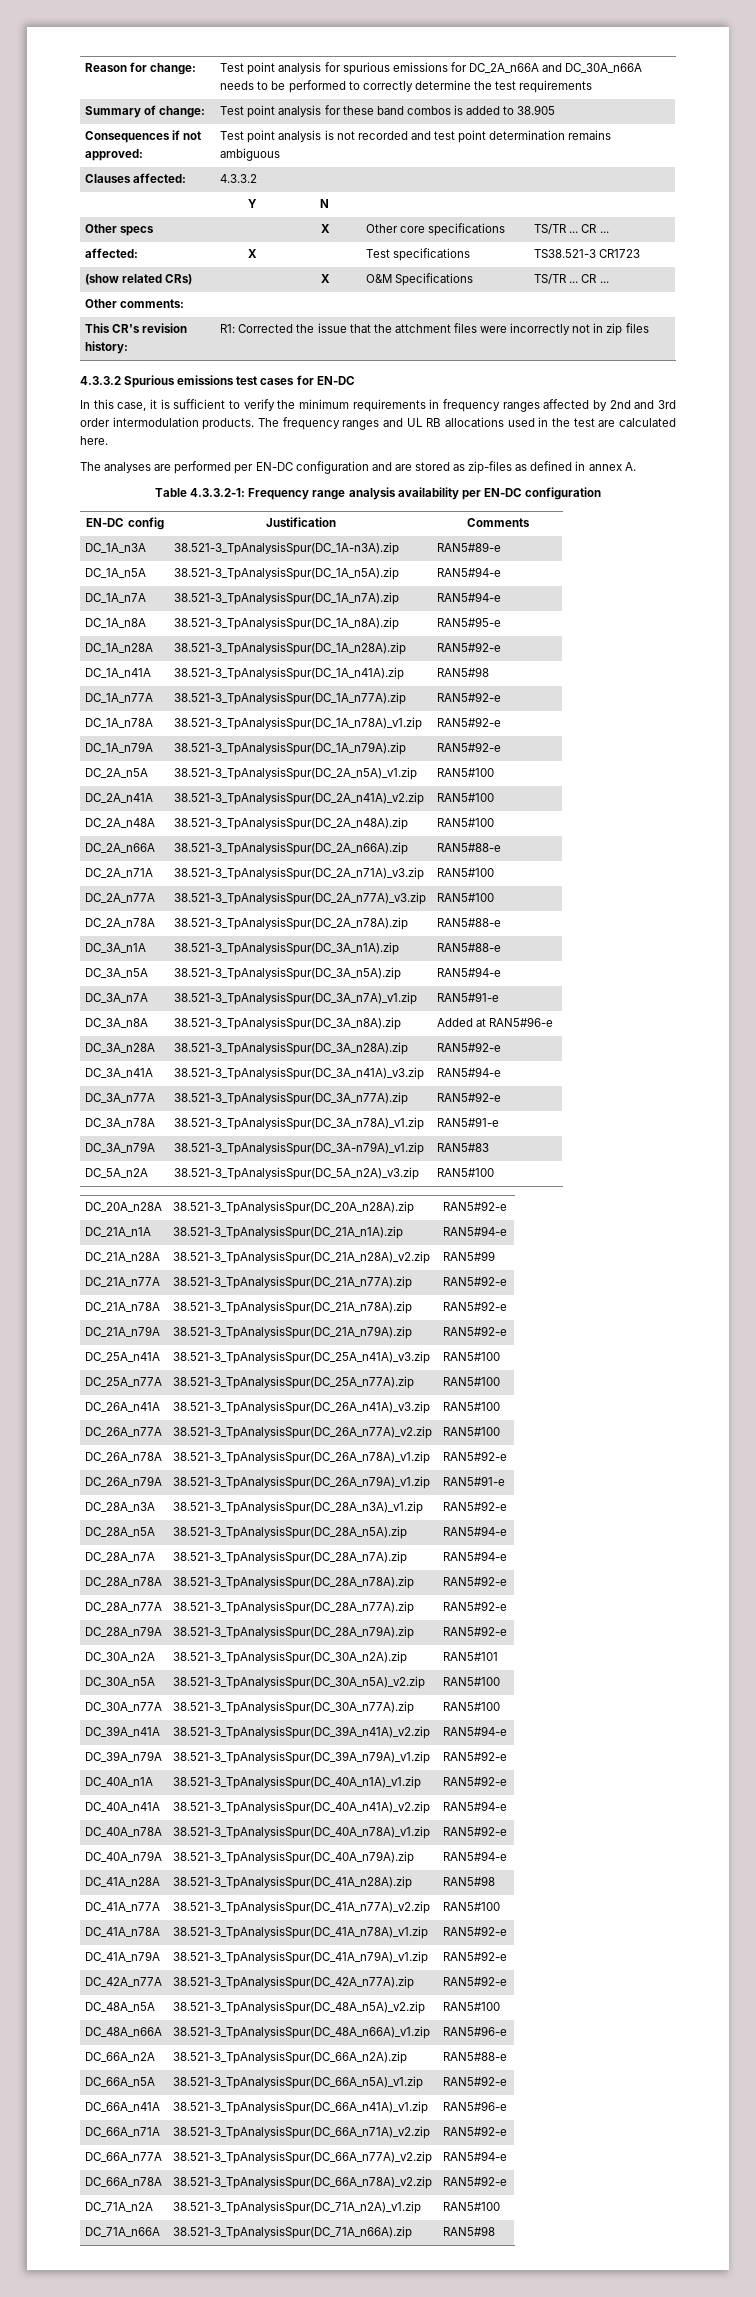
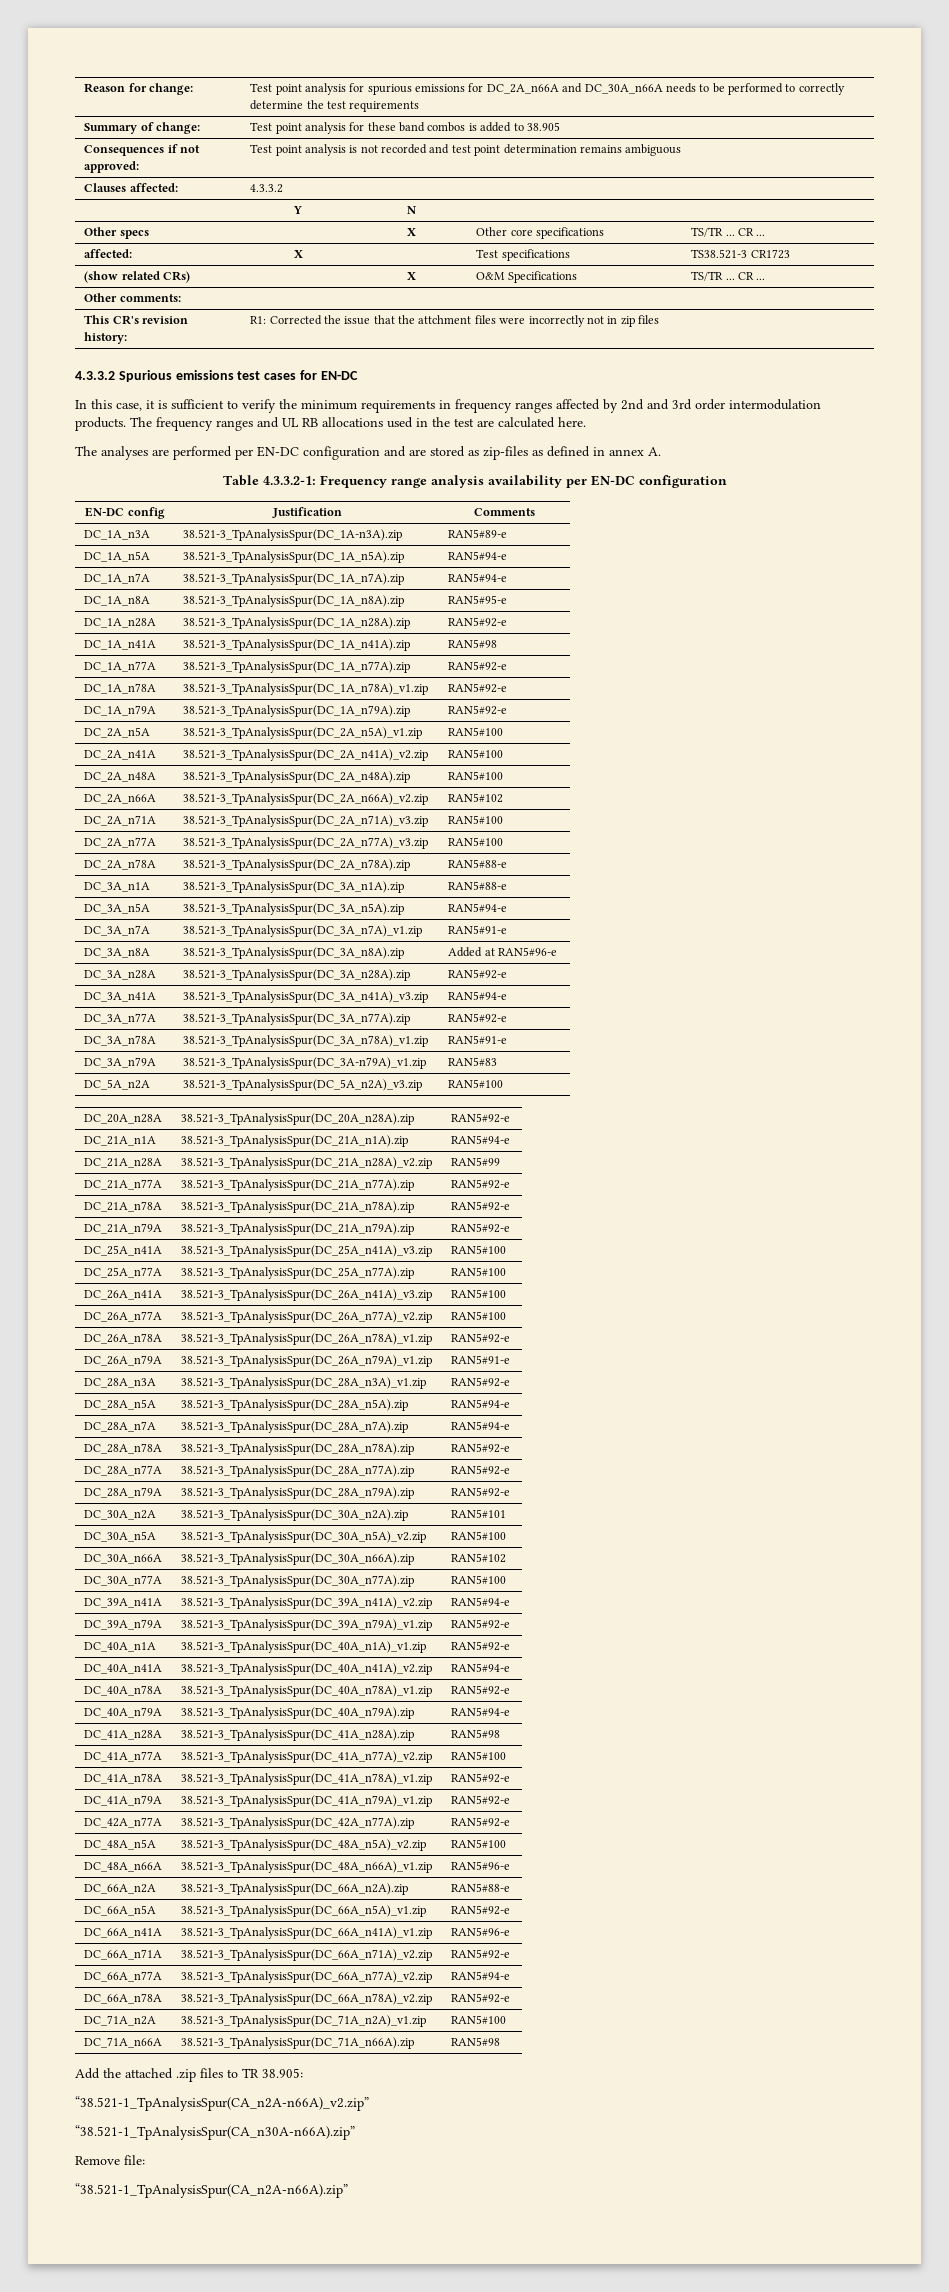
- DC_2A_n66A | 38.521-3_TpAnalysisSpur(DC_2A_n66A).zip | RAN5#88-e
+ DC_2A_n66A | 38.521-3_TpAnalysisSpur(DC_2A_n66A)_v2.zip | RAN5#102
+ DC_30A_n66A | 38.521-3_TpAnalysisSpur(DC_30A_n66A).zip | RAN5#102
+ Add the attached .zip files to TR 38.905:
+ “38.521-1_TpAnalysisSpur(CA_n2A-n66A)_v2.zip”
+ “38.521-1_TpAnalysisSpur(CA_n30A-n66A).zip”
+ Remove file:
+ “38.521-1_TpAnalysisSpur(CA_n2A-n66A).zip”

